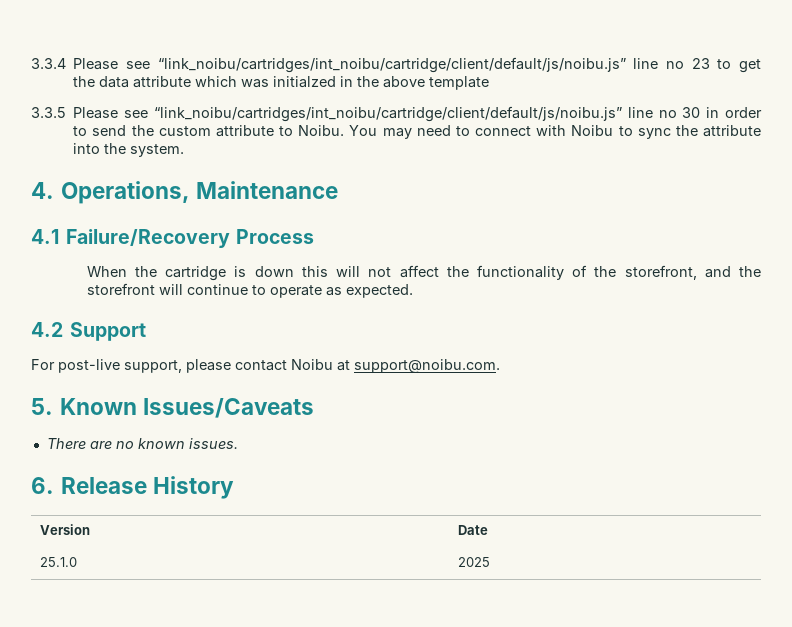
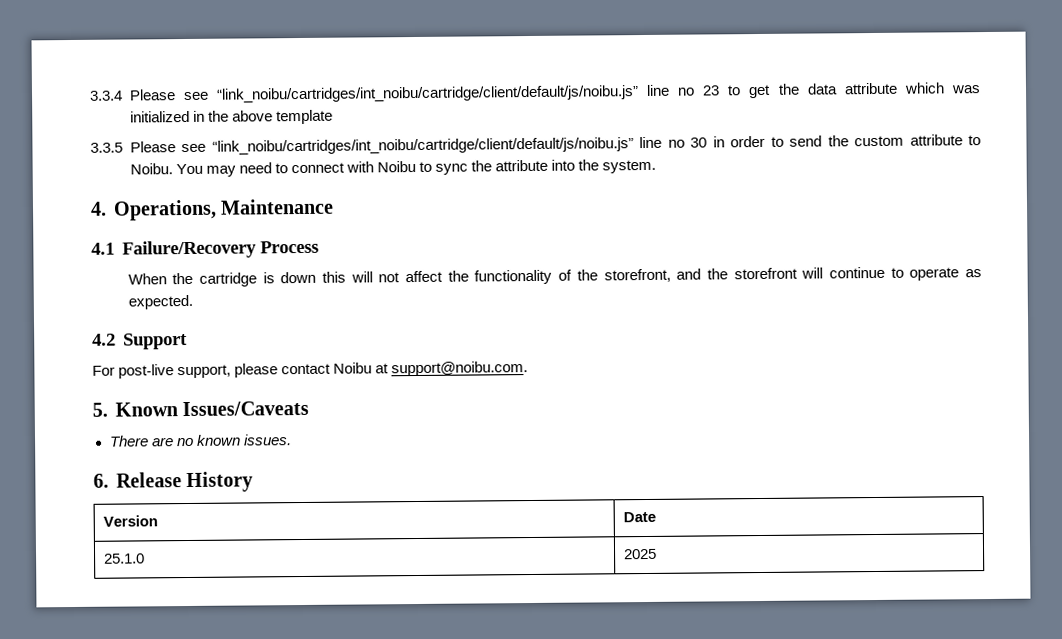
- 3.3.4 Please see “link_noibu/cartridges/int_noibu/cartridge/client/default/js/noibu.js” line no 23 to get the data attribute which was initialzed in the above template
+ 3.3.4 Please see “link_noibu/cartridges/int_noibu/cartridge/client/default/js/noibu.js” line no 23 to get the data attribute which was initialized in the above template

